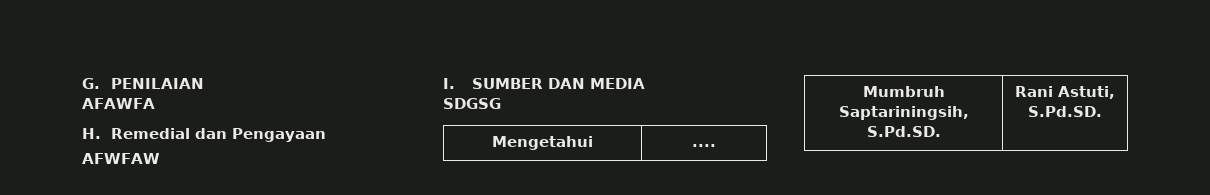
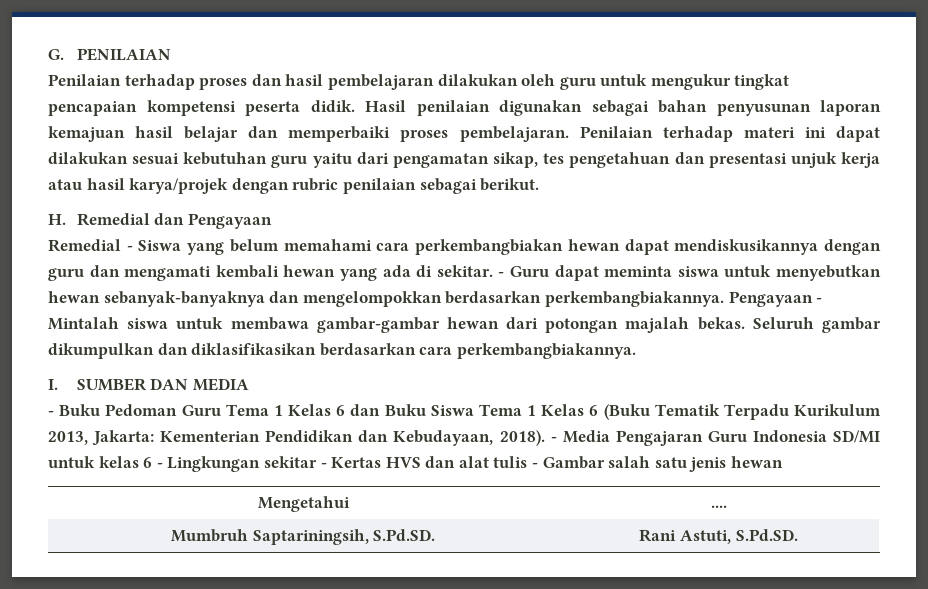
- AFAWFA
+ Penilaian terhadap proses dan hasil pembelajaran dilakukan oleh guru untuk mengukur tingkat pencapaian kompetensi peserta didik. Hasil penilaian digunakan sebagai bahan penyusunan laporan kemajuan hasil belajar dan memperbaiki proses pembelajaran. Penilaian terhadap materi ini dapat dilakukan sesuai kebutuhan guru yaitu dari pengamatan sikap, tes pengetahuan dan presentasi unjuk kerja atau hasil karya/projek dengan rubric penilaian sebagai berikut.
  H. Remedial dan Pengayaan
- AFWFAW
+ Remedial - Siswa yang belum memahami cara perkembangbiakan hewan dapat mendiskusikannya dengan guru dan mengamati kembali hewan yang ada di sekitar. - Guru dapat meminta siswa untuk menyebutkan hewan sebanyak-banyaknya dan mengelompokkan berdasarkan perkembangbiakannya. Pengayaan - Mintalah siswa untuk membawa gambar-gambar hewan dari potongan majalah bekas. Seluruh gambar dikumpulkan dan diklasifikasikan berdasarkan cara perkembangbiakannya.
  I. SUMBER DAN MEDIA
- SDGSG
+ - Buku Pedoman Guru Tema 1 Kelas 6 dan Buku Siswa Tema 1 Kelas 6 (Buku Tematik Terpadu Kurikulum 2013, Jakarta: Kementerian Pendidikan dan Kebudayaan, 2018). - Media Pengajaran Guru Indonesia SD/MI untuk kelas 6 - Lingkungan sekitar - Kertas HVS dan alat tulis - Gambar salah satu jenis hewan

